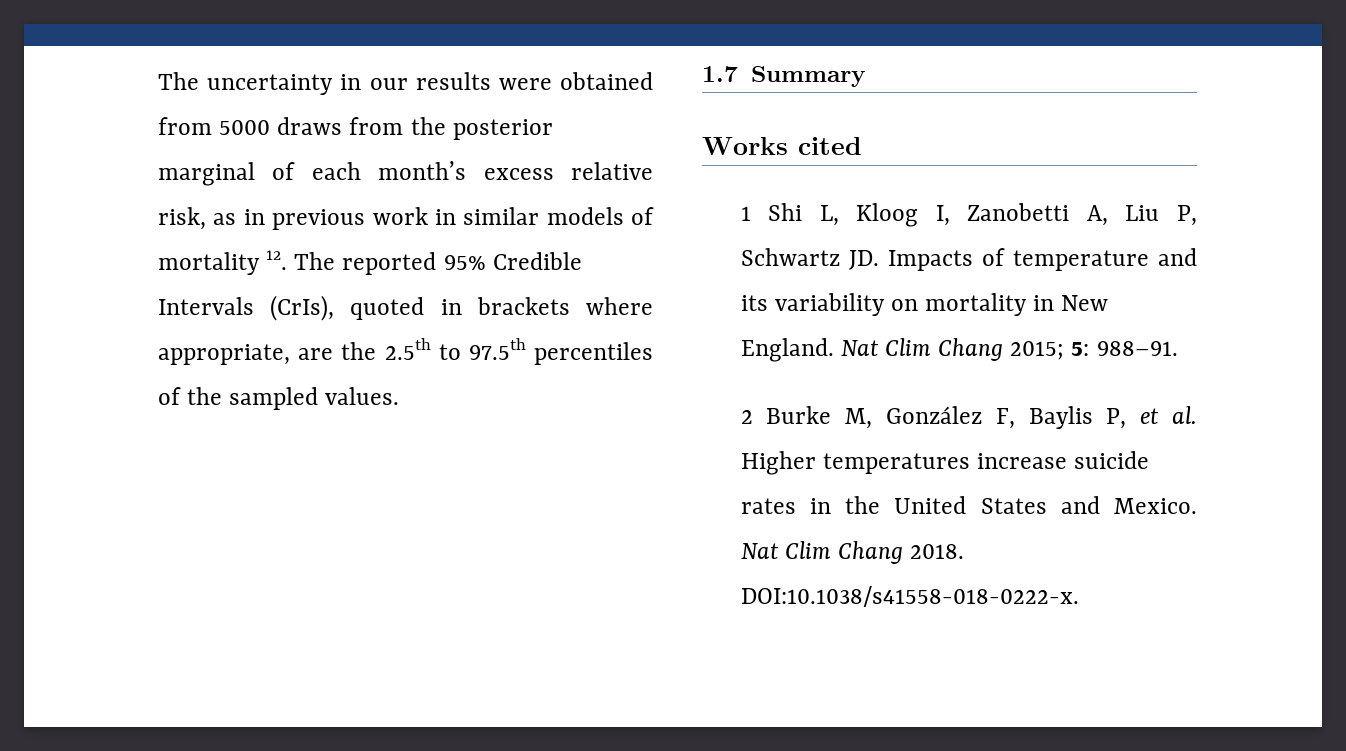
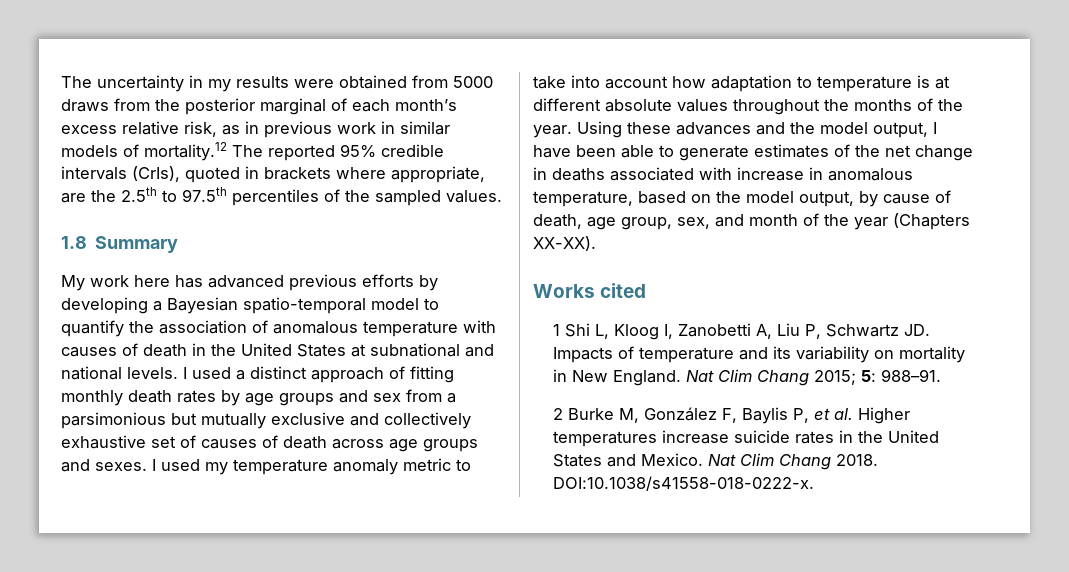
- The uncertainty in our results were obtained from 5000 draws from the posterior marginal of each month’s excess relative risk, as in previous work in similar models of mortality 12. The reported 95% Credible Intervals (CrIs), quoted in brackets where appropriate, are the 2.5th to 97.5th percentiles of the sampled values.
+ The uncertainty in my results were obtained from 5000 draws from the posterior marginal of each month’s excess relative risk, as in previous work in similar models of mortality.12 The reported 95% credible intervals (CrIs), quoted in brackets where appropriate, are the 2.5th to 97.5th percentiles of the sampled values.
- 1.7 Summary
+ 1.8 Summary
+ My work here has advanced previous efforts by developing a Bayesian spatio-temporal model to quantify the association of anomalous temperature with causes of death in the United States at subnational and national levels. I used a distinct approach of fitting monthly death rates by age groups and sex from a parsimonious but mutually exclusive and collectively exhaustive set of causes of death across age groups and sexes. I used my temperature anomaly metric to take into account how adaptation to temperature is at different absolute values throughout the months of the year. Using these advances and the model output, I have been able to generate estimates of the net change in deaths associated with increase in anomalous temperature, based on the model output, by cause of death, age group, sex, and month of the year (Chapters XX-XX).

